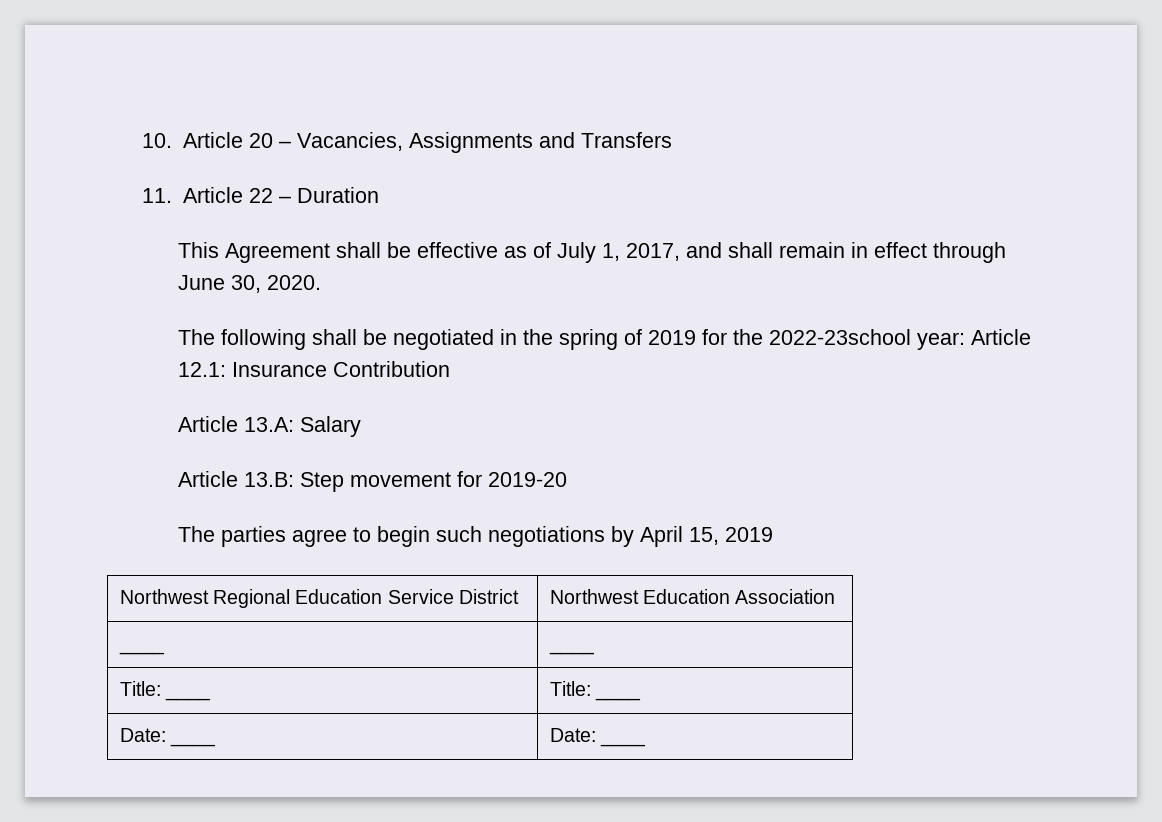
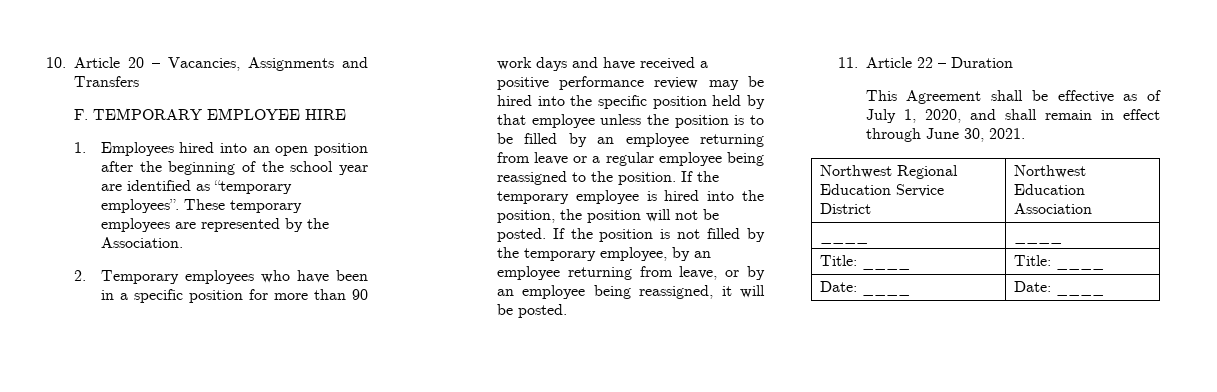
+ F. TEMPORARY EMPLOYEE HIRE
+ 1. Employees hired into an open position after the beginning of the school year are identified as “temporary employees”. These temporary employees are represented by the Association.
+ 2. Temporary employees who have been in a specific position for more than 90 work days and have received a positive performance review may be hired into the specific position held by that employee unless the position is to be filled by an employee returning from leave or a regular employee being reassigned to the position. If the temporary employee is hired into the position, the position will not be posted. If the position is not filled by the temporary employee, by an employee returning from leave, or by an employee being reassigned, it will be posted.
- This Agreement shall be effective as of July 1, 2017, and shall remain in effect through June 30, 2020.
- The following shall be negotiated in the spring of 2019 for the 2022-23school year: Article 12.1: Insurance Contribution
- Article 13.A: Salary
- Article 13.B: Step movement for 2019-20
- The parties agree to begin such negotiations by April 15, 2019
+ This Agreement shall be effective as of July 1, 2020, and shall remain in effect through June 30, 2021.

